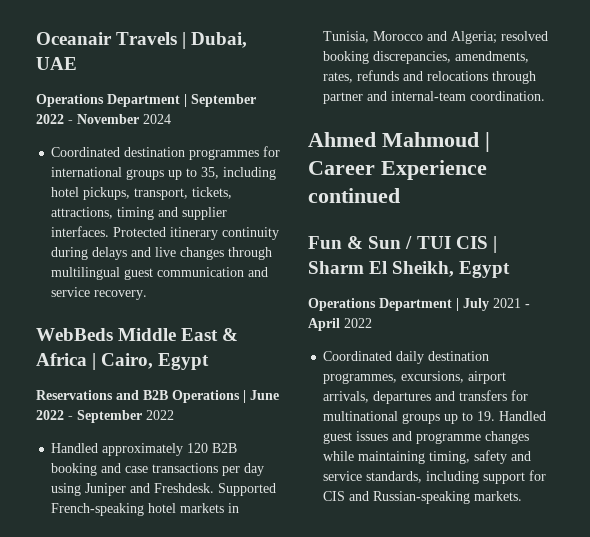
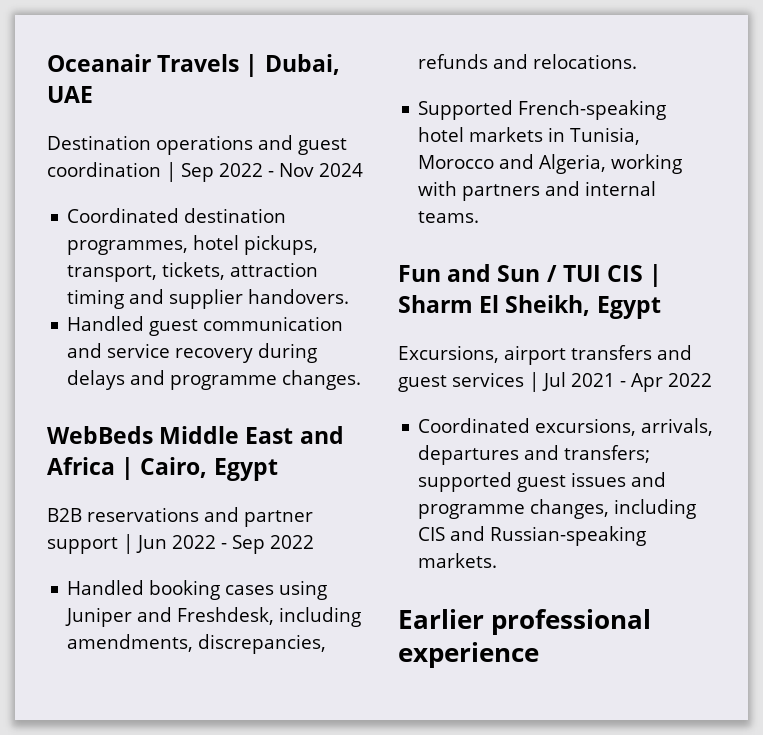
- Operations Department | September 2022 - November 2024
+ Destination operations and guest coordination | Sep 2022 - Nov 2024
- Coordinated destination programmes for international groups up to 35, including hotel pickups, transport, tickets, attractions, timing and supplier interfaces. Protected itinerary continuity during delays and live changes through multilingual guest communication and service recovery.
+ Coordinated destination programmes, hotel pickups, transport, tickets, attraction timing and supplier handovers.
+ Handled guest communication and service recovery during delays and programme changes.
- WebBeds Middle East & Africa | Cairo, Egypt
+ WebBeds Middle East and Africa | Cairo, Egypt
- Reservations and B2B Operations | June 2022 - September 2022
+ B2B reservations and partner support | Jun 2022 - Sep 2022
- Handled approximately 120 B2B booking and case transactions per day using Juniper and Freshdesk. Supported French-speaking hotel markets in Tunisia, Morocco and Algeria; resolved booking discrepancies, amendments, rates, refunds and relocations through partner and internal-team coordination.
- Ahmed Mahmoud | Career Experience continued
+ Handled booking cases using Juniper and Freshdesk, including amendments, discrepancies, refunds and relocations.
+ Supported French-speaking hotel markets in Tunisia, Morocco and Algeria, working with partners and internal teams.
- Fun & Sun / TUI CIS | Sharm El Sheikh, Egypt
+ Fun and Sun / TUI CIS | Sharm El Sheikh, Egypt
- Operations Department | July 2021 - April 2022
+ Excursions, airport transfers and guest services | Jul 2021 - Apr 2022
- Coordinated daily destination programmes, excursions, airport arrivals, departures and transfers for multinational groups up to 19. Handled guest issues and programme changes while maintaining timing, safety and service standards, including support for CIS and Russian-speaking markets.
+ Coordinated excursions, arrivals, departures and transfers; supported guest issues and programme changes, including CIS and Russian-speaking markets.
+ Earlier professional experience

